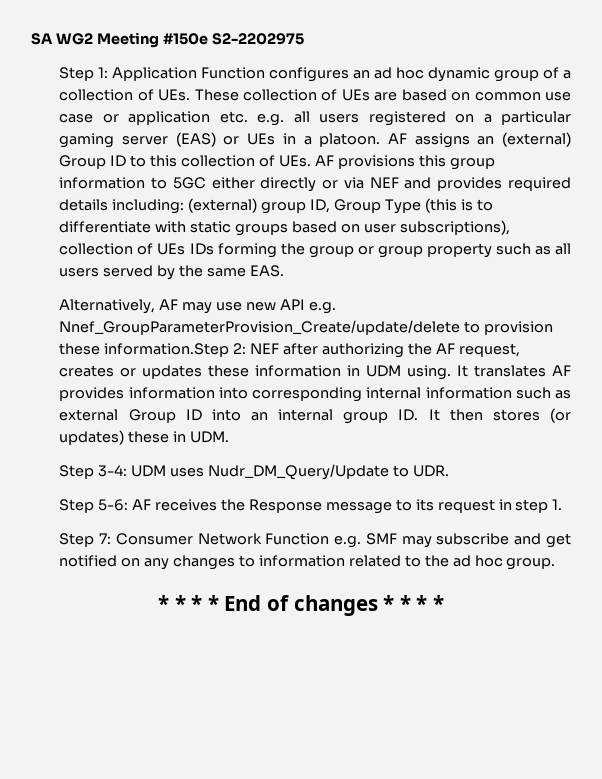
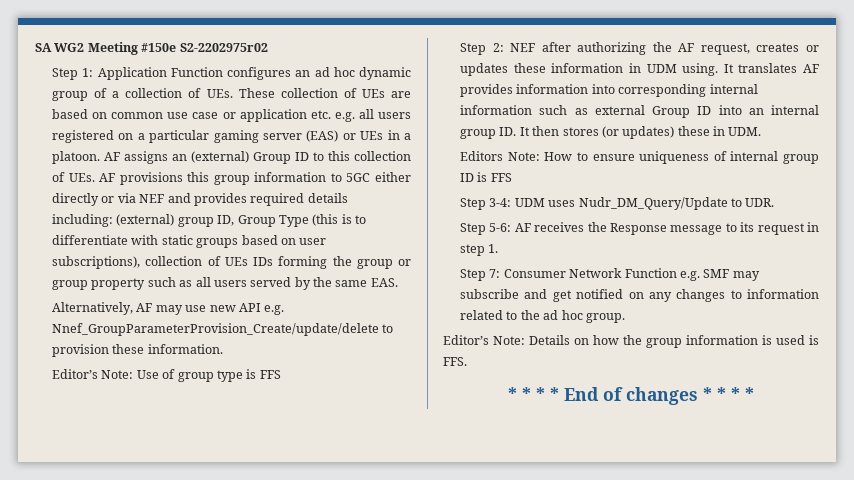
- SA WG2 Meeting #150e S2-2202975
+ SA WG2 Meeting #150e S2-2202975r02
- Alternatively, AF may use new API e.g. Nnef_GroupParameterProvision_Create/update/delete to provision these information.Step 2: NEF after authorizing the AF request, creates or updates these information in UDM using.
+ Alternatively, AF may use new API e.g. Nnef_GroupParameterProvision_Create/update/delete to provision these information.
+ Editor’s Note: Use of group type is FFS
+ Step 2: NEF after authorizing the AF request, creates or updates these information in UDM using.
+ Editors Note: How to ensure uniqueness of internal group ID is FFS
+ Editor’s Note: Details on how the group information is used is FFS.

